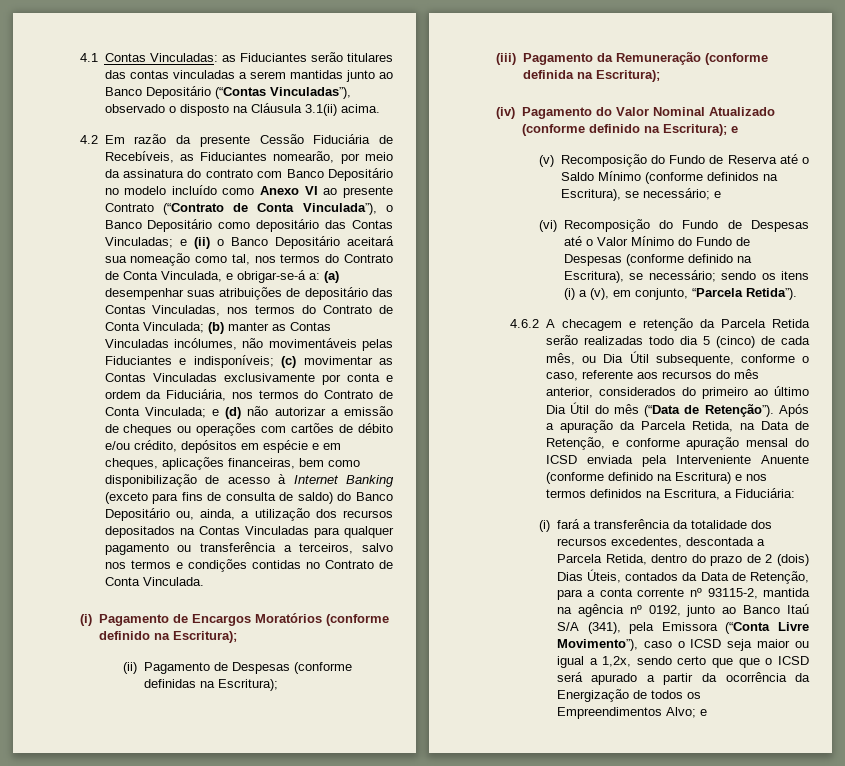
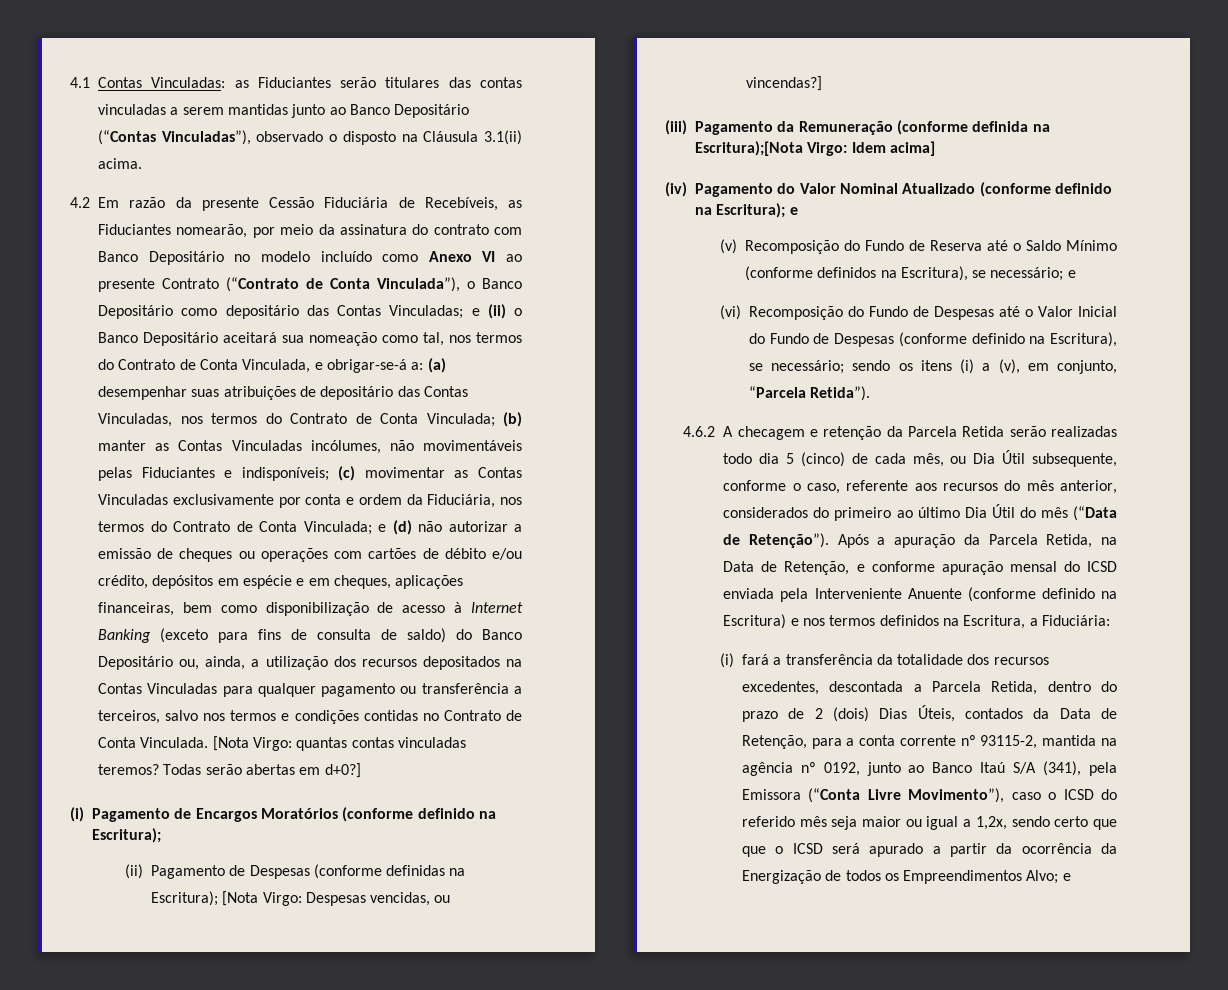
+ [Nota Virgo: quantas contas vinculadas teremos? Todas serão abertas em d+0?]
- (ii) Pagamento de Despesas (conforme definidas na Escritura);
+ (ii) Pagamento de Despesas (conforme definidas na Escritura); [Nota Virgo: Despesas vencidas, ou vincendas?]
- (iii) Pagamento da Remuneração (conforme definida na Escritura);
+ (iii) Pagamento da Remuneração (conforme definida na Escritura);[Nota Virgo: Idem acima]
- (vi) Recomposição do Fundo de Despesas até o Valor Mínimo do Fundo de Despesas (conforme definido na Escritura), se necessário; sendo os itens (i) a (v), em conjunto, “Parcela Retida”).
+ (vi) Recomposição do Fundo de Despesas até o Valor Inicial do Fundo de Despesas (conforme definido na Escritura), se necessário; sendo os itens (i) a (v), em conjunto, “Parcela Retida”).
- (i) fará a transferência da totalidade dos recursos excedentes, descontada a Parcela Retida, dentro do prazo de 2 (dois) Dias Úteis, contados da Data de Retenção, para a conta corrente nº 93115-2, mantida na agência nº 0192, junto ao Banco Itaú S/A (341), pela Emissora (“Conta Livre Movimento”), caso o ICSD seja maior ou igual a 1,2x, sendo certo que que o ICSD será apurado a partir da ocorrência da Energização de todos os Empreendimentos Alvo;
+ (i) fará a transferência da totalidade dos recursos excedentes, descontada a Parcela Retida, dentro do prazo de 2 (dois) Dias Úteis, contados da Data de Retenção, para a conta corrente nº 93115-2, mantida na agência nº 0192, junto ao Banco Itaú S/A (341), pela Emissora (“Conta Livre Movimento”), caso o ICSD do referido mês seja maior ou igual a 1,2x, sendo certo que que o ICSD será apurado a partir da ocorrência da Energização de todos os Empreendimentos Alvo;

